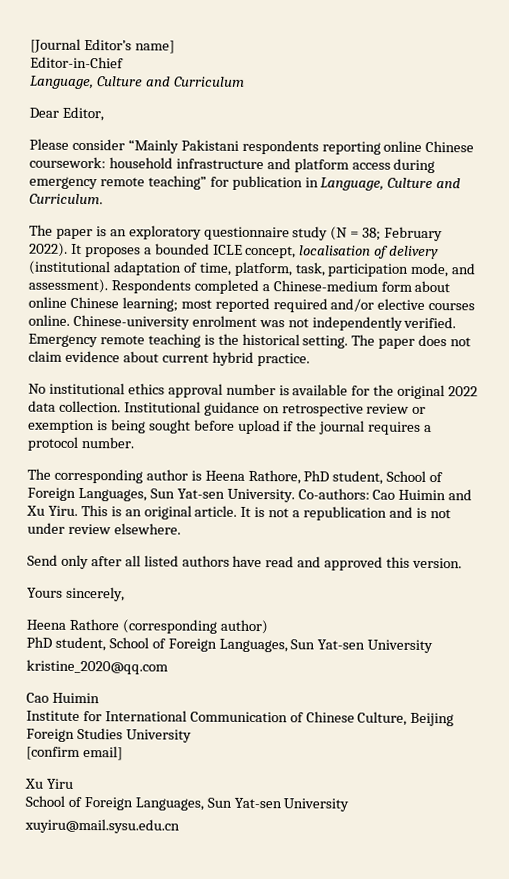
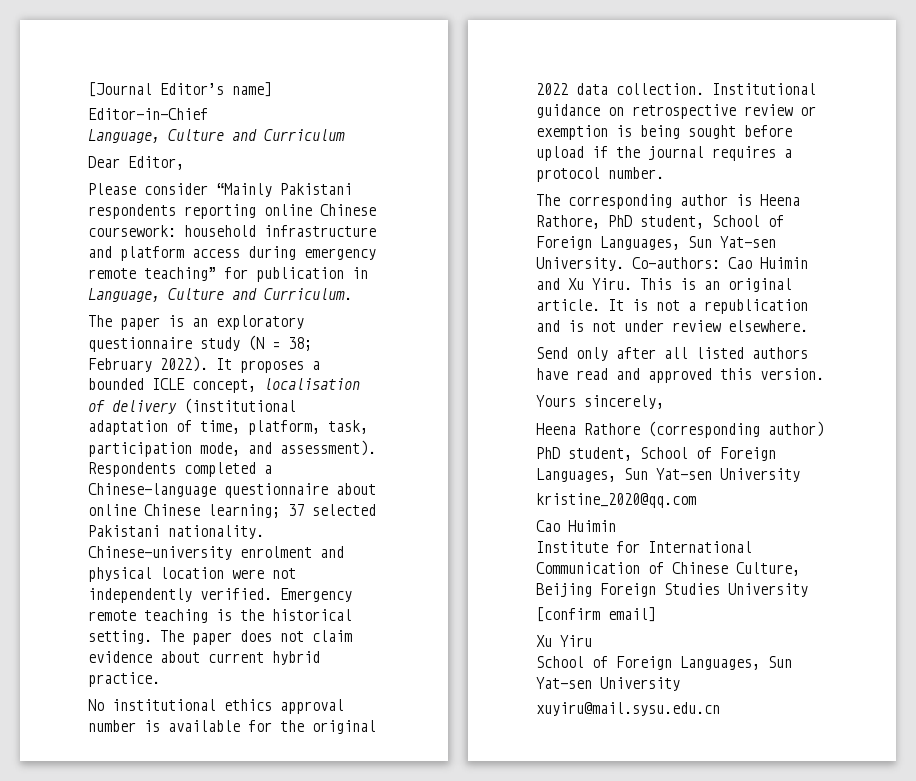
- Respondents completed a Chinese-medium form about online Chinese learning; most reported required and/or elective courses online. Chinese-university enrolment was not independently verified.
+ Respondents completed a Chinese-language questionnaire about online Chinese learning; 37 selected Pakistani nationality. Chinese-university enrolment and physical location were not independently verified.

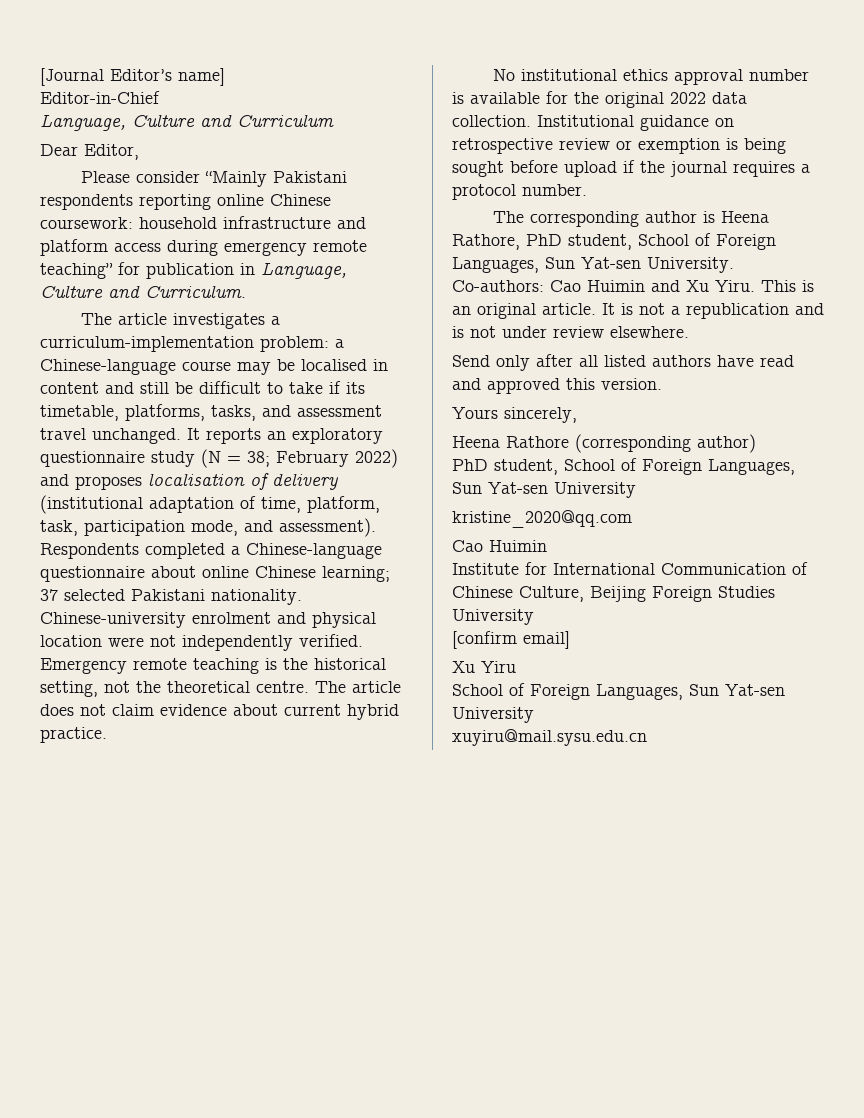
- The paper is an exploratory questionnaire study (N = 38; February 2022). It proposes a bounded ICLE concept, localisation of delivery (institutional adaptation of time, platform, task, participation mode, and assessment).
+ The article investigates a curriculum-implementation problem: a Chinese-language course may be localised in content and still be difficult to take if its timetable, platforms, tasks, and assessment travel unchanged. It reports an exploratory questionnaire study (N = 38; February 2022) and proposes localisation of delivery (institutional adaptation of time, platform, task, participation mode, and assessment).
- Emergency remote teaching is the historical setting. The paper does not claim evidence about current hybrid practice.
+ Emergency remote teaching is the historical setting, not the theoretical centre. The article does not claim evidence about current hybrid practice.

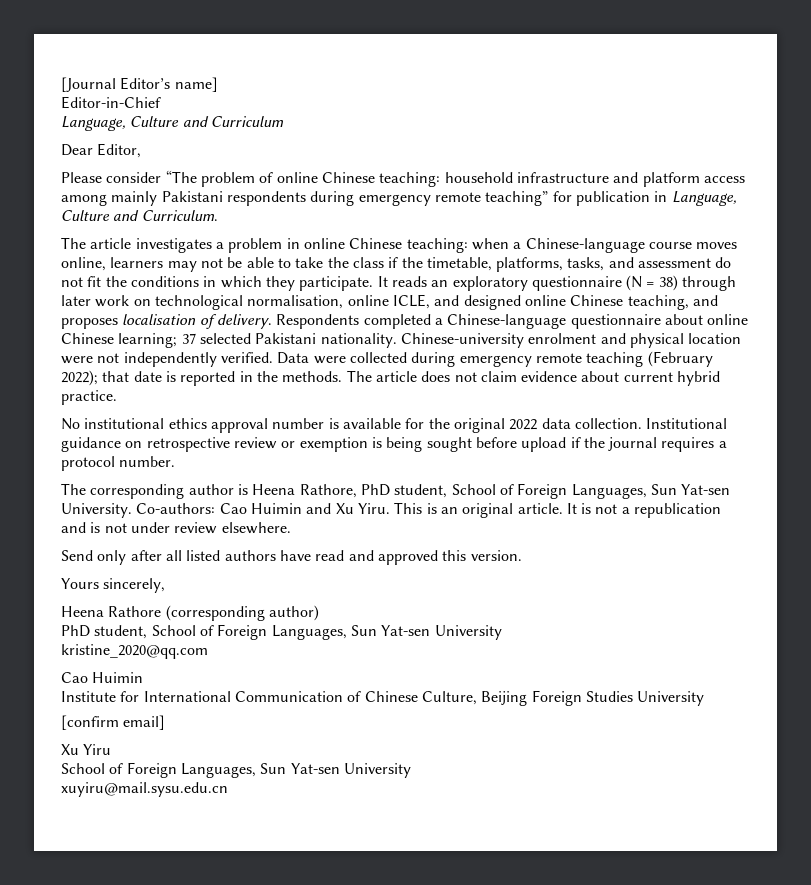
- Please consider “Mainly Pakistani respondents reporting online Chinese coursework: household infrastructure and platform access during emergency remote teaching” for publication in Language, Culture and Curriculum.
+ Please consider “The problem of online Chinese teaching: household infrastructure and platform access among mainly Pakistani respondents during emergency remote teaching” for publication in Language, Culture and Curriculum.
- The article investigates a curriculum-implementation problem: a Chinese-language course may be localised in content and still be difficult to take if its timetable, platforms, tasks, and assessment travel unchanged. It reports an exploratory questionnaire study (N = 38; February 2022) and proposes localisation of delivery (institutional adaptation of time, platform, task, participation mode, and assessment).
+ The article investigates a problem in online Chinese teaching: when a Chinese-language course moves online, learners may not be able to take the class if the timetable, platforms, tasks, and assessment do not fit the conditions in which they participate. It reads an exploratory questionnaire (N = 38) through later work on technological normalisation, online ICLE, and designed online Chinese teaching, and proposes localisation of delivery.
- Emergency remote teaching is the historical setting, not the theoretical centre.
+ Data were collected during emergency remote teaching (February 2022); that date is reported in the methods.

